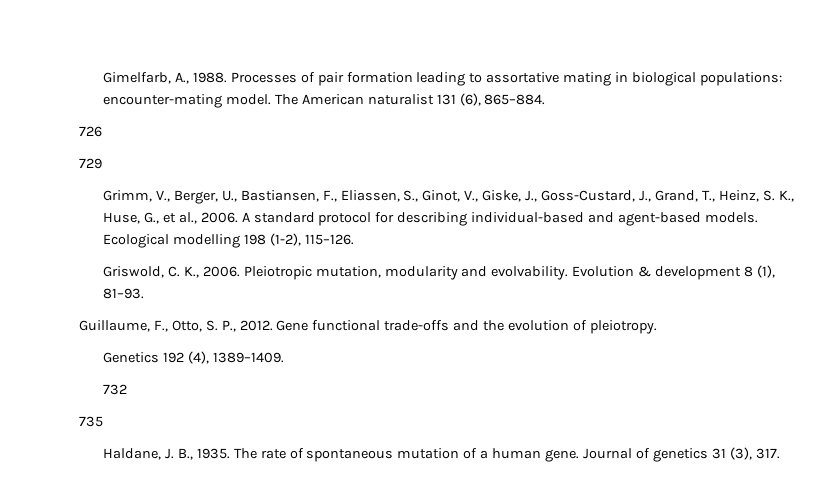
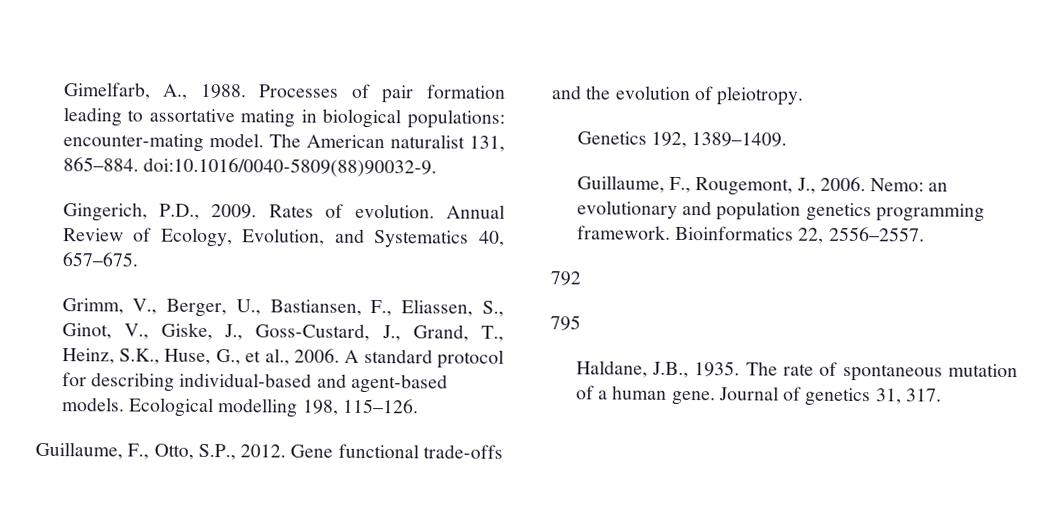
- The American naturalist 131 (6), 865–884.
- 726
- 729
+ The American naturalist 131, 865–884. doi:10.1016/0040-5809(88)90032-9.
+ Gingerich, P.D., 2009. Rates of evolution. Annual Review of Ecology, Evolution, and Systematics 40, 657–675.
- Grimm, V., Berger, U., Bastiansen, F., Eliassen, S., Ginot, V., Giske, J., Goss-Custard, J., Grand, T., Heinz, S. K., Huse, G., et al., 2006.
+ Grimm, V., Berger, U., Bastiansen, F., Eliassen, S., Ginot, V., Giske, J., Goss-Custard, J., Grand, T., Heinz, S.K., Huse, G., et al., 2006.
- Ecological modelling 198 (1-2), 115–126.
+ Ecological modelling 198, 115–126.
- Griswold, C. K., 2006. Pleiotropic mutation, modularity and evolvability. Evolution & development 8 (1), 81–93.
- Guillaume, F., Otto, S. P., 2012.
+ Guillaume, F., Otto, S.P., 2012.
- Genetics 192 (4), 1389–1409.
+ Genetics 192, 1389–1409.
- 732
- 735
+ Guillaume, F., Rougemont, J., 2006. Nemo: an evolutionary and population genetics programming framework. Bioinformatics 22, 2556–2557.
+ 792
+ 795
- Haldane, J. B., 1935.
+ Haldane, J.B., 1935.
- Journal of genetics 31 (3), 317.
+ Journal of genetics 31, 317.

